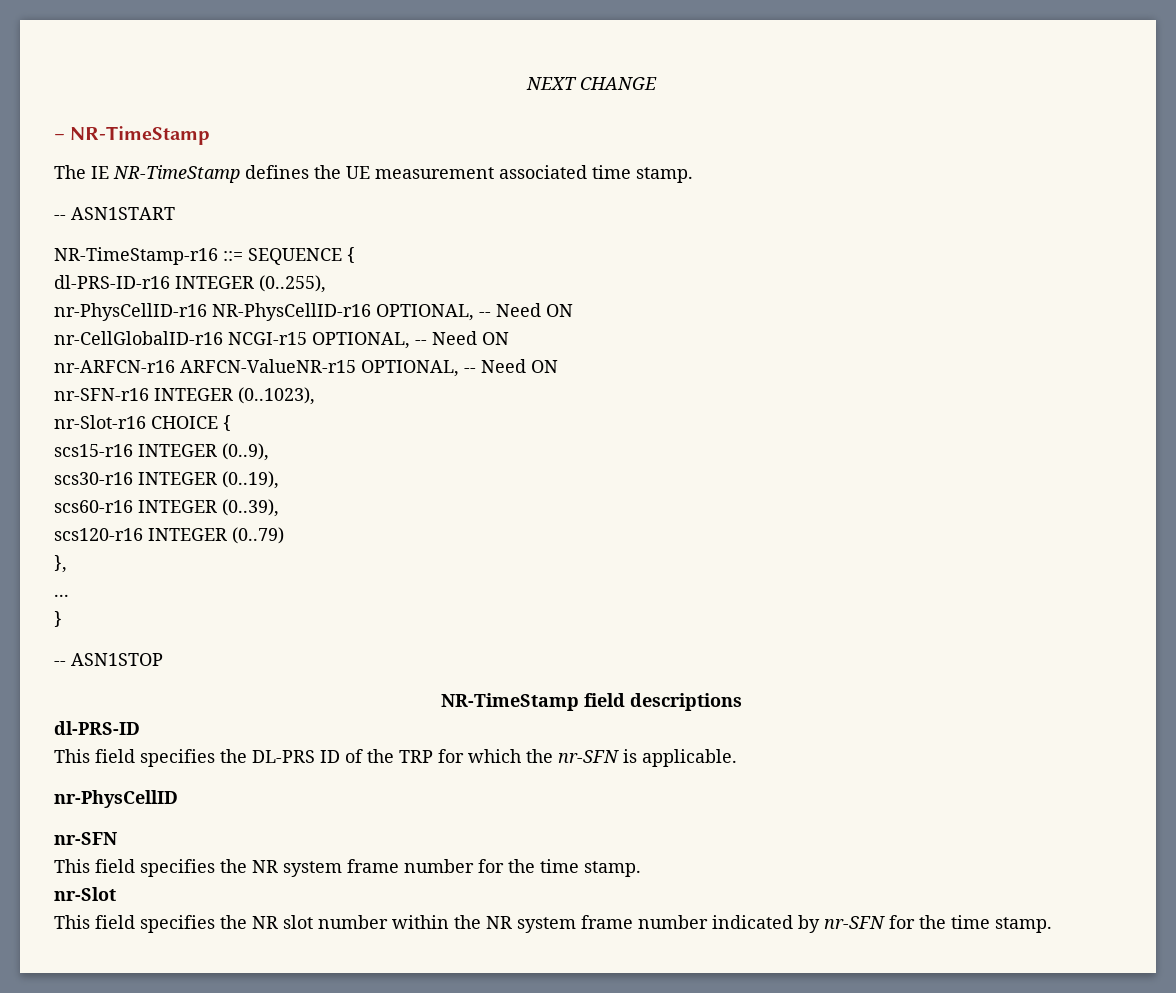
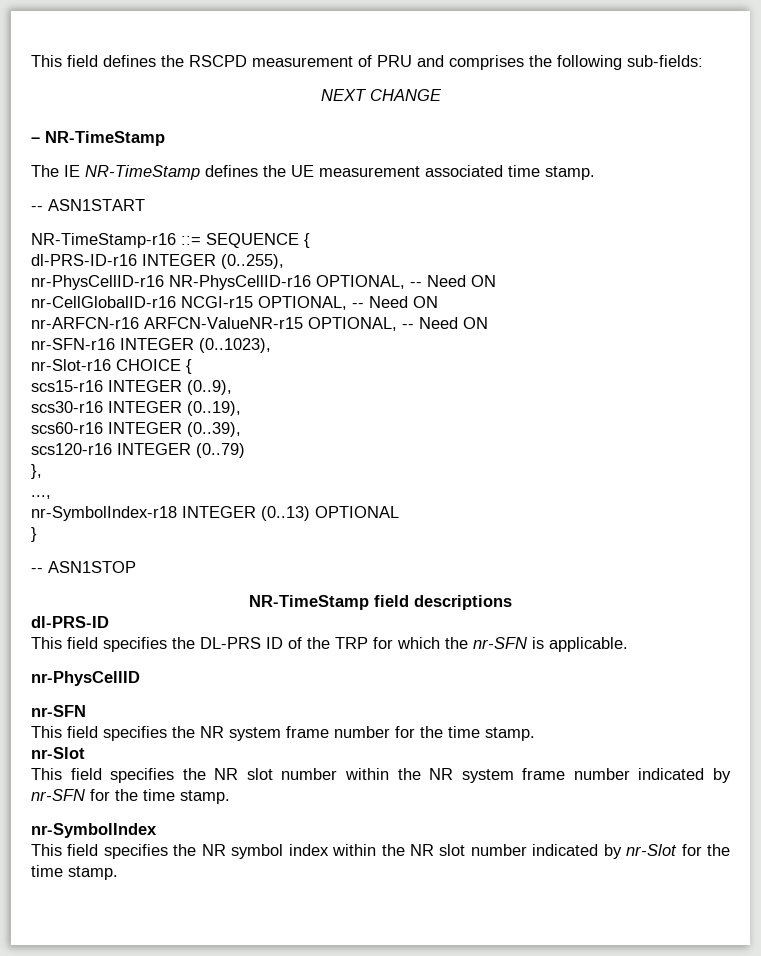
+ This field defines the RSCPD measurement of PRU and comprises the following sub-fields:
- ...
+ ...,
+ nr-SymbolIndex-r18 INTEGER (0..13) OPTIONAL
+ nr-SymbolIndex
+ This field specifies the NR symbol index within the NR slot number indicated by nr-Slot for the time stamp.

